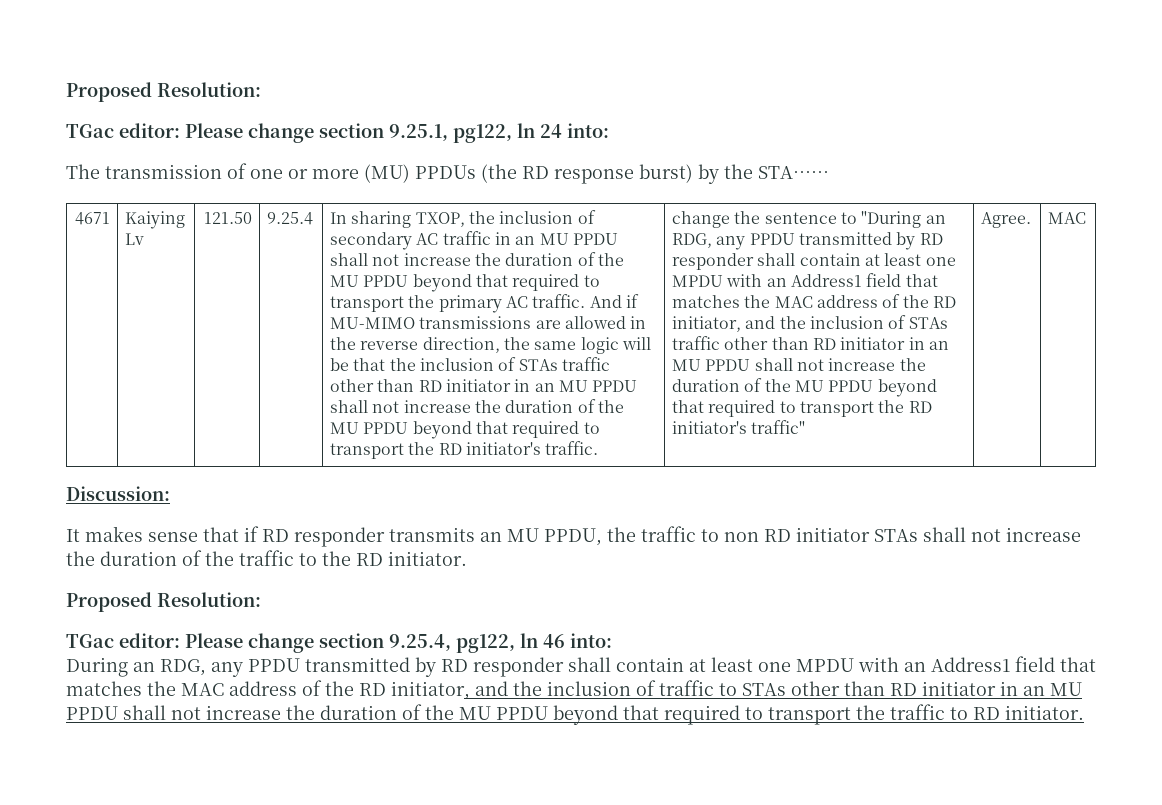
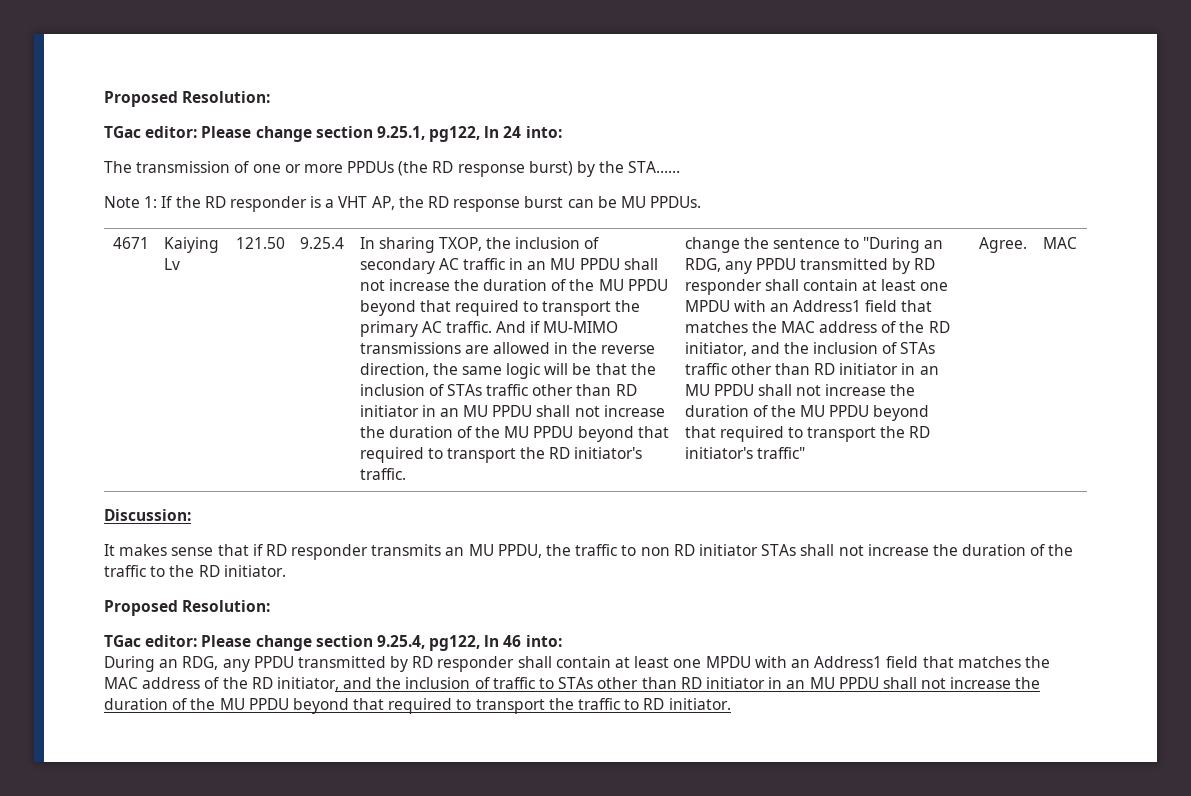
- The transmission of one or more (MU) PPDUs (the RD response burst) by the STA……
+ The transmission of one or more PPDUs (the RD response burst) by the STA……
+ Note 1: If the RD responder is a VHT AP, the RD response burst can be MU PPDUs.

